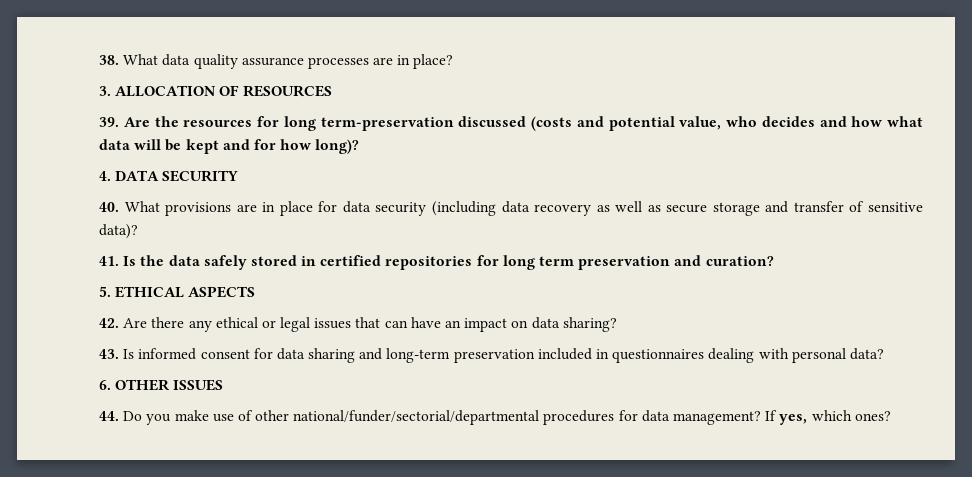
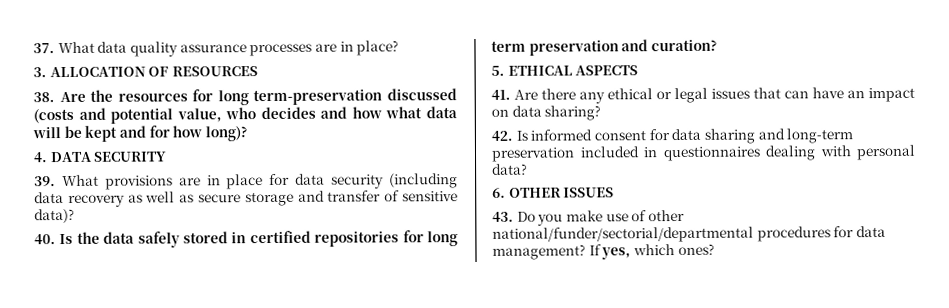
- 38. What data quality assurance processes are in place?
+ 37. What data quality assurance processes are in place?
- 39. Are the resources for long term-preservation discussed (costs and potential value, who decides and how what data will be kept and for how long)?
+ 38. Are the resources for long term-preservation discussed (costs and potential value, who decides and how what data will be kept and for how long)?
- 40. What provisions are in place for data security (including data recovery as well as secure storage and transfer of sensitive data)?
+ 39. What provisions are in place for data security (including data recovery as well as secure storage and transfer of sensitive data)?
- 41. Is the data safely stored in certified repositories for long term preservation and curation?
+ 40. Is the data safely stored in certified repositories for long term preservation and curation?
- 42. Are there any ethical or legal issues that can have an impact on data sharing?
+ 41. Are there any ethical or legal issues that can have an impact on data sharing?
- 43. Is informed consent for data sharing and long-term preservation included in questionnaires dealing with personal data?
+ 42. Is informed consent for data sharing and long-term preservation included in questionnaires dealing with personal data?
- 44. Do you make use of other national/funder/sectorial/departmental procedures for data management?
+ 43. Do you make use of other national/funder/sectorial/departmental procedures for data management?

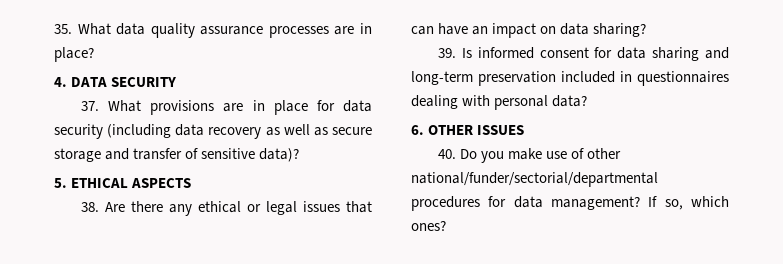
- 37. What data quality assurance processes are in place?
+ 35. What data quality assurance processes are in place?
- 3. ALLOCATION OF RESOURCES
- 38. Are the resources for long term-preservation discussed (costs and potential value, who decides and how what data will be kept and for how long)?
- 39. What provisions are in place for data security (including data recovery as well as secure storage and transfer of sensitive data)?
+ 37. What provisions are in place for data security (including data recovery as well as secure storage and transfer of sensitive data)?
- 40. Is the data safely stored in certified repositories for long term preservation and curation?
- 41. Are there any ethical or legal issues that can have an impact on data sharing?
+ 38. Are there any ethical or legal issues that can have an impact on data sharing?
- 42. Is informed consent for data sharing and long-term preservation included in questionnaires dealing with personal data?
+ 39. Is informed consent for data sharing and long-term preservation included in questionnaires dealing with personal data?
- 43. Do you make use of other national/funder/sectorial/departmental procedures for data management?
+ 40. Do you make use of other national/funder/sectorial/departmental procedures for data management?
- If yes, which ones?
+ If so, which ones?

